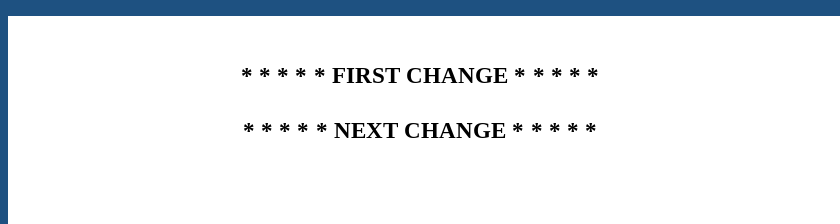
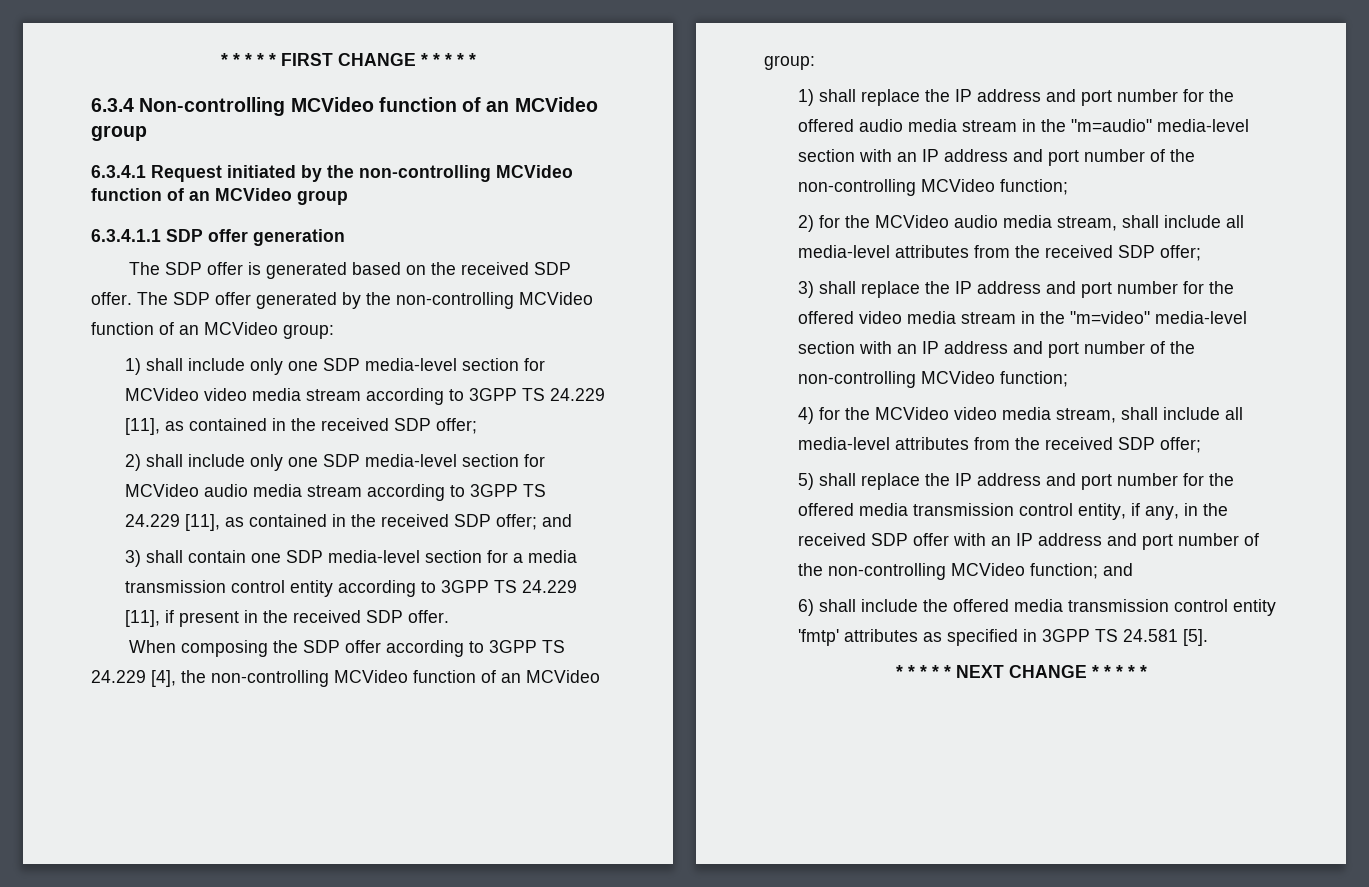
+ 6.3.4 Non-controlling MCVideo function of an MCVideo group
+ 6.3.4.1 Request initiated by the non-controlling MCVideo function of an MCVideo group
+ 6.3.4.1.1 SDP offer generation
+ The SDP offer is generated based on the received SDP offer. The SDP offer generated by the non-controlling MCVideo function of an MCVideo group:
+ 1) shall include only one SDP media-level section for MCVideo video media stream according to 3GPP TS 24.229 [11], as contained in the received SDP offer;
+ 2) shall include only one SDP media-level section for MCVideo audio media stream according to 3GPP TS 24.229 [11], as contained in the received SDP offer; and
+ 3) shall contain one SDP media-level section for a media transmission control entity according to 3GPP TS 24.229 [11], if present in the received SDP offer.
+ When composing the SDP offer according to 3GPP TS 24.229 [4], the non-controlling MCVideo function of an MCVideo group:
+ 1) shall replace the IP address and port number for the offered audio media stream in the "m=audio" media-level section with an IP address and port number of the non-controlling MCVideo function;
+ 2) for the MCVideo audio media stream, shall include all media-level attributes from the received SDP offer;
+ 3) shall replace the IP address and port number for the offered video media stream in the "m=video" media-level section with an IP address and port number of the non-controlling MCVideo function;
+ 4) for the MCVideo video media stream, shall include all media-level attributes from the received SDP offer;
+ 5) shall replace the IP address and port number for the offered media transmission control entity, if any, in the received SDP offer with an IP address and port number of the non-controlling MCVideo function; and
+ 6) shall include the offered media transmission control entity 'fmtp' attributes as specified in 3GPP TS 24.581 [5].

